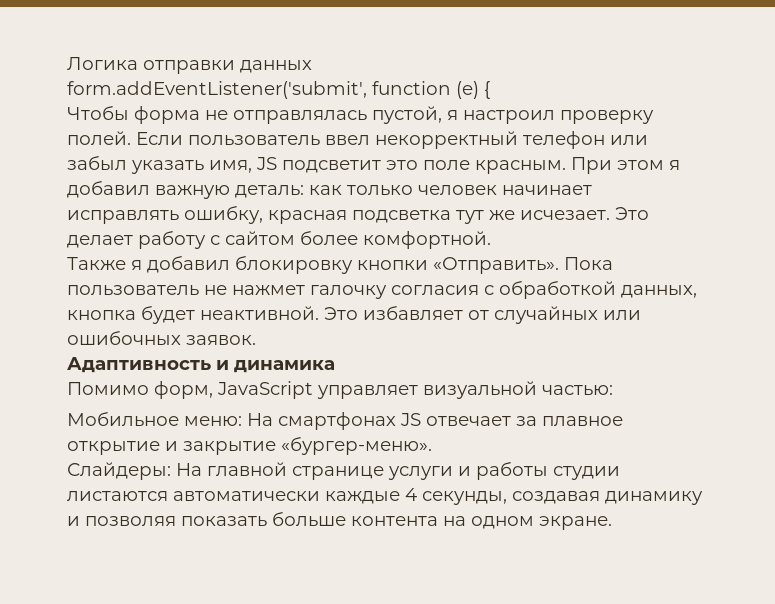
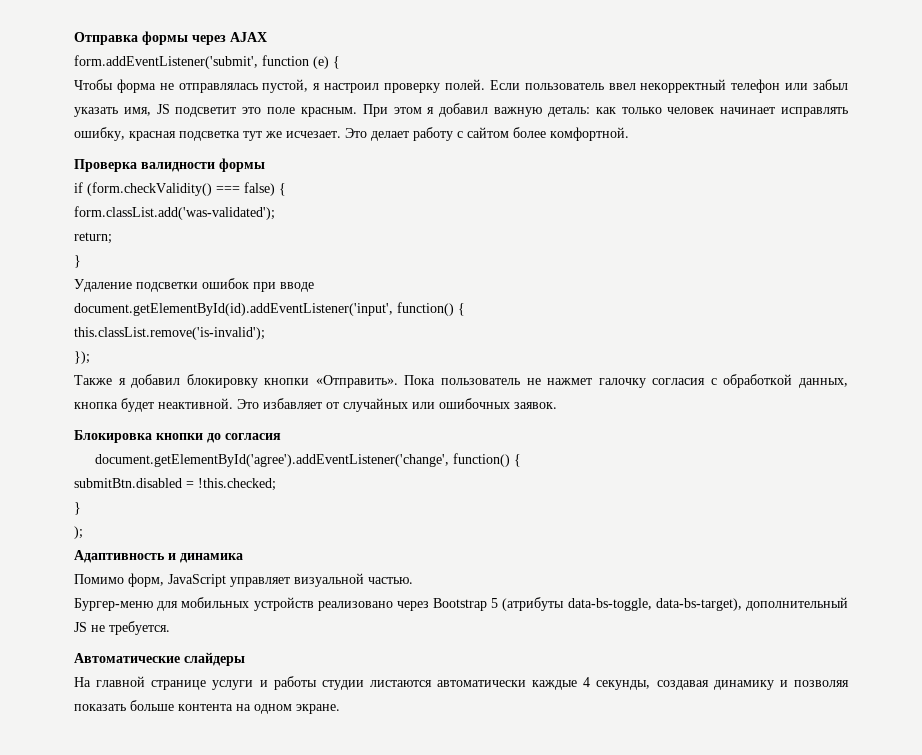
- Логика отправки данных
+ Отправка формы через AJAX
+ Проверка валидности формы
+ if (form.checkValidity() === false) {
+ form.classList.add('was-validated');
+ return;
+ }
+ Удаление подсветки ошибок при вводе
+ document.getElementById(id).addEventListener('input', function() {
+ this.classList.remove('is-invalid');
+ });
+ Блокировка кнопки до согласия
+ document.getElementById('agree').addEventListener('change', function() {
+ submitBtn.disabled = !this.checked;
+ }
+ );
- Помимо форм, JavaScript управляет визуальной частью:
- Мобильное меню: На смартфонах JS отвечает за плавное открытие и закрытие «бургер-меню».
- Слайдеры: На главной странице услуги и работы студии листаются автоматически каждые 4 секунды, создавая динамику и позволяя показать больше контента на одном экране.
+ Помимо форм, JavaScript управляет визуальной частью.
+ Бургер-меню для мобильных устройств реализовано через Bootstrap 5 (атрибуты data-bs-toggle, data-bs-target), дополнительный JS не требуется.
+ Автоматические слайдеры
+ На главной странице услуги и работы студии листаются автоматически каждые 4 секунды, создавая динамику и позволяя показать больше контента на одном экране.

